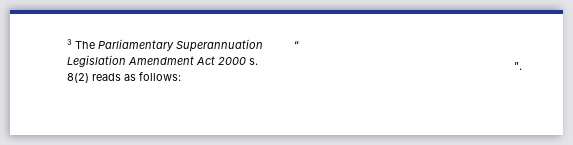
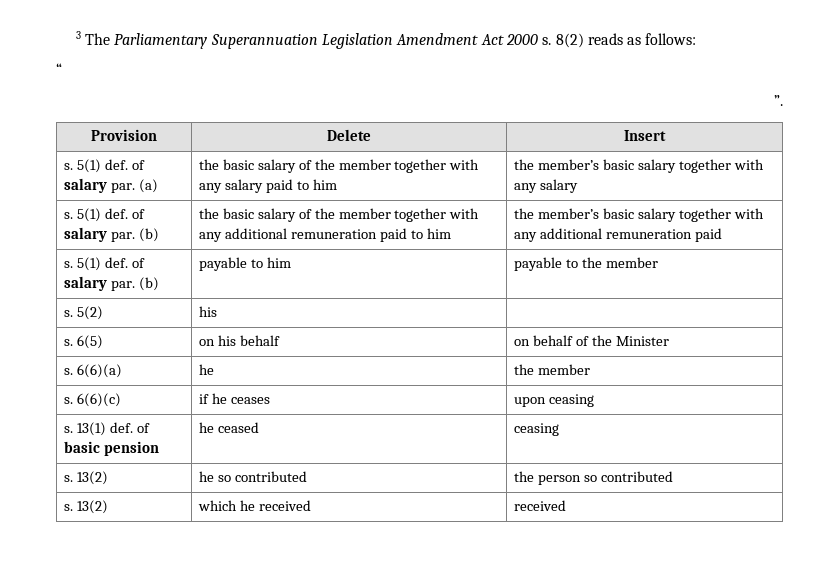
+ Provision | Delete | Insert
+ s. 5(1) def. of salary par. (a) | the basic salary of the member together with any salary paid to him | the member’s basic salary together with any salary
+ s. 5(1) def. of salary par. (b) | the basic salary of the member together with any additional remuneration paid to him | the member’s basic salary together with any additional remuneration paid
+ s. 5(1) def. of salary par. (b) | payable to him | payable to the member
+ s. 5(2) | his |
+ s. 6(5) | on his behalf | on behalf of the Minister
+ s. 6(6)(a) | he | the member
+ s. 6(6)(c) | if he ceases | upon ceasing
+ s. 13(1) def. of basic pension | he ceased | ceasing
+ s. 13(2) | he so contributed | the person so contributed
+ s. 13(2) | which he received | received

